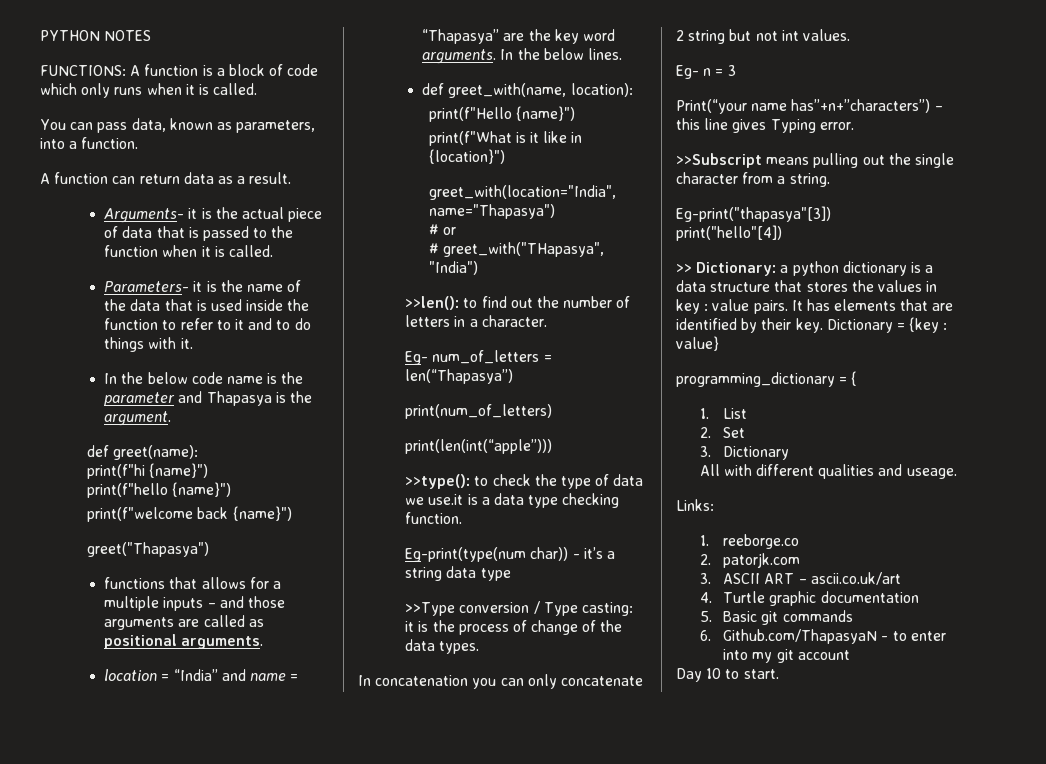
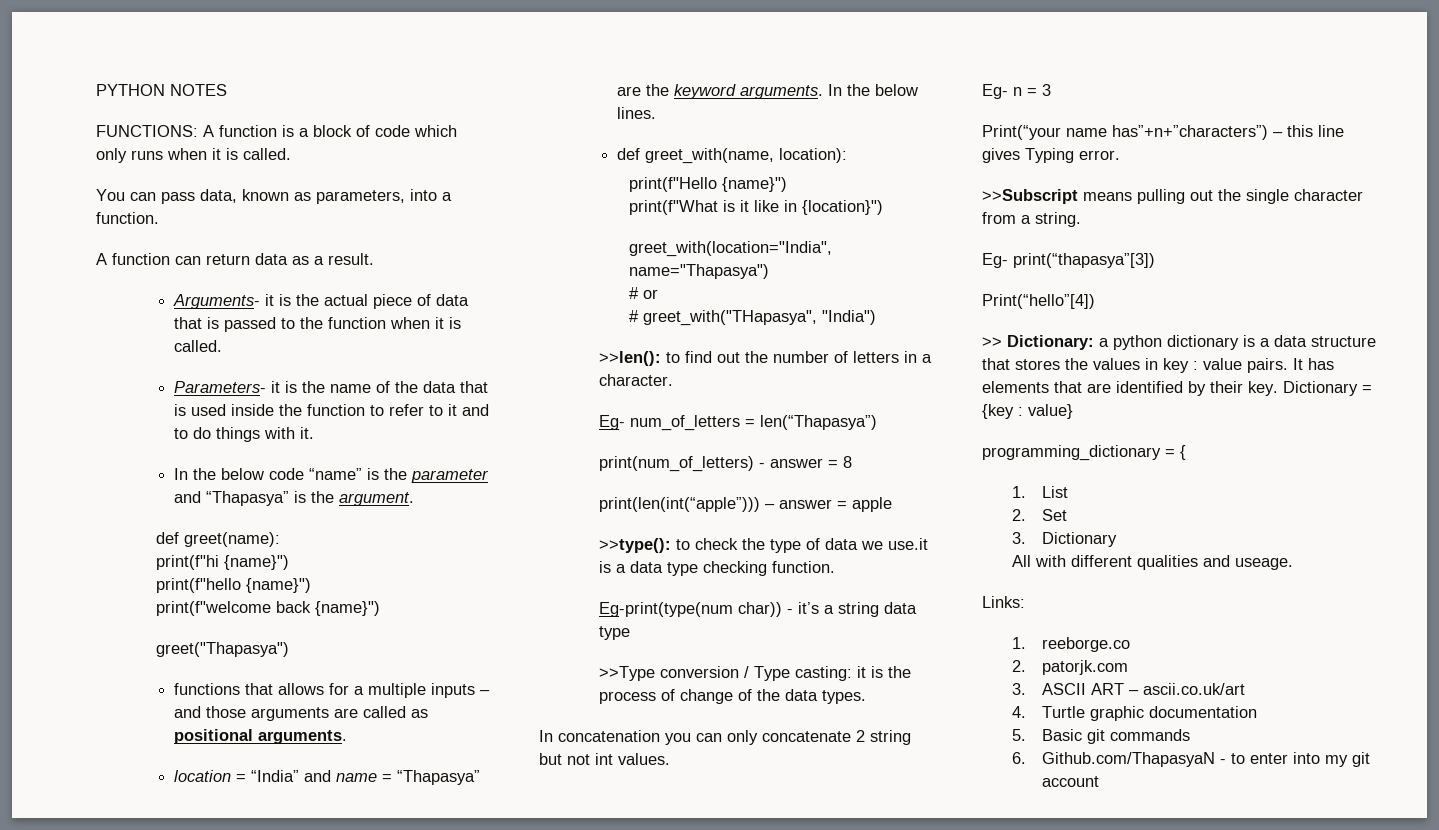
- In the below code name is the parameter and Thapasya is the argument.
+ In the below code “name” is the parameter and “Thapasya” is the argument.
- location = “India” and name = “Thapasya” are the key word arguments.
+ location = “India” and name = “Thapasya” are the keyword arguments.
- print(num_of_letters)
- print(len(int(“apple”)))
+ print(num_of_letters) - answer = 8
+ print(len(int(“apple”))) – answer = apple
- Eg-print("thapasya"[3])
- print("hello"[4])
+ Eg- print(“thapasya”[3])
+ Print(“hello”[4])
- Day 10 to start.

